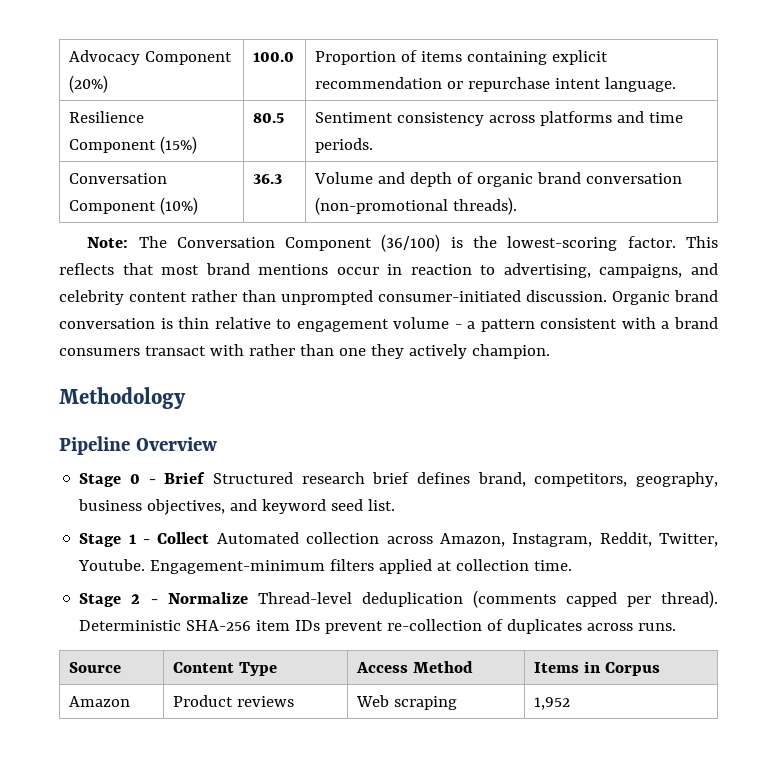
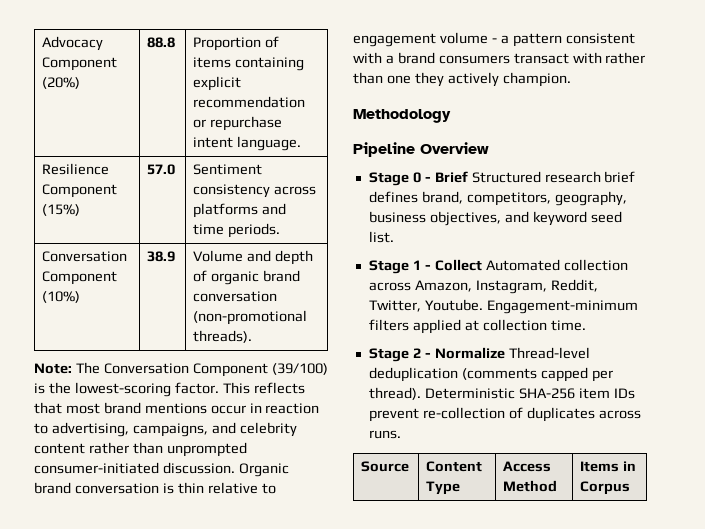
- Advocacy Component (20%) | 100.0 | Proportion of items containing explicit recommendation or repurchase intent language.
+ Advocacy Component (20%) | 88.8 | Proportion of items containing explicit recommendation or repurchase intent language.
- Resilience Component (15%) | 80.5 | Sentiment consistency across platforms and time periods.
+ Resilience Component (15%) | 57.0 | Sentiment consistency across platforms and time periods.
- Conversation Component (10%) | 36.3 | Volume and depth of organic brand conversation (non-promotional threads).
+ Conversation Component (10%) | 38.9 | Volume and depth of organic brand conversation (non-promotional threads).
- Note: The Conversation Component (36/100) is the lowest-scoring factor.
+ Note: The Conversation Component (39/100) is the lowest-scoring factor.
- Amazon | Product reviews | Web scraping | 1,952

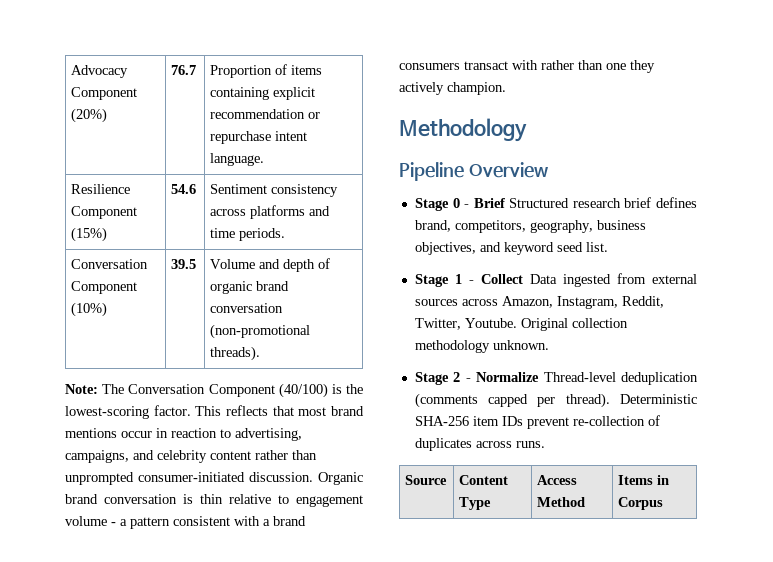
- Advocacy Component (20%) | 88.8 | Proportion of items containing explicit recommendation or repurchase intent language.
+ Advocacy Component (20%) | 76.7 | Proportion of items containing explicit recommendation or repurchase intent language.
- Resilience Component (15%) | 57.0 | Sentiment consistency across platforms and time periods.
+ Resilience Component (15%) | 54.6 | Sentiment consistency across platforms and time periods.
- Conversation Component (10%) | 38.9 | Volume and depth of organic brand conversation (non-promotional threads).
+ Conversation Component (10%) | 39.5 | Volume and depth of organic brand conversation (non-promotional threads).
- Note: The Conversation Component (39/100) is the lowest-scoring factor.
+ Note: The Conversation Component (40/100) is the lowest-scoring factor.
- Stage 1 - Collect Automated collection across Amazon, Instagram, Reddit, Twitter, Youtube.
+ Stage 1 - Collect Data ingested from external sources across Amazon, Instagram, Reddit, Twitter, Youtube.
- Engagement-minimum filters applied at collection time.
+ Original collection methodology unknown.

